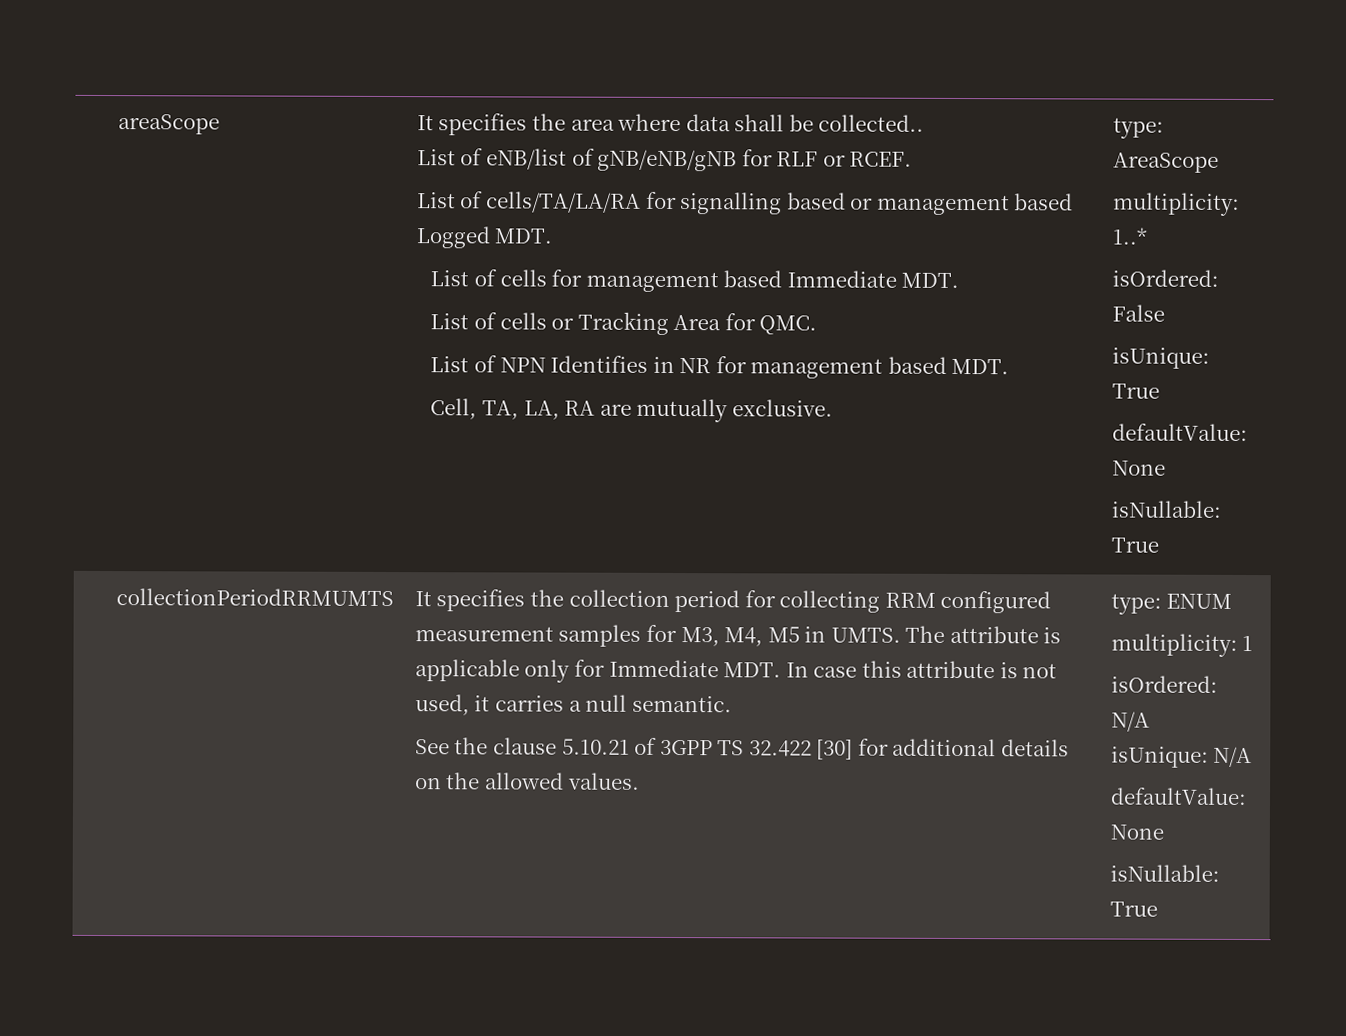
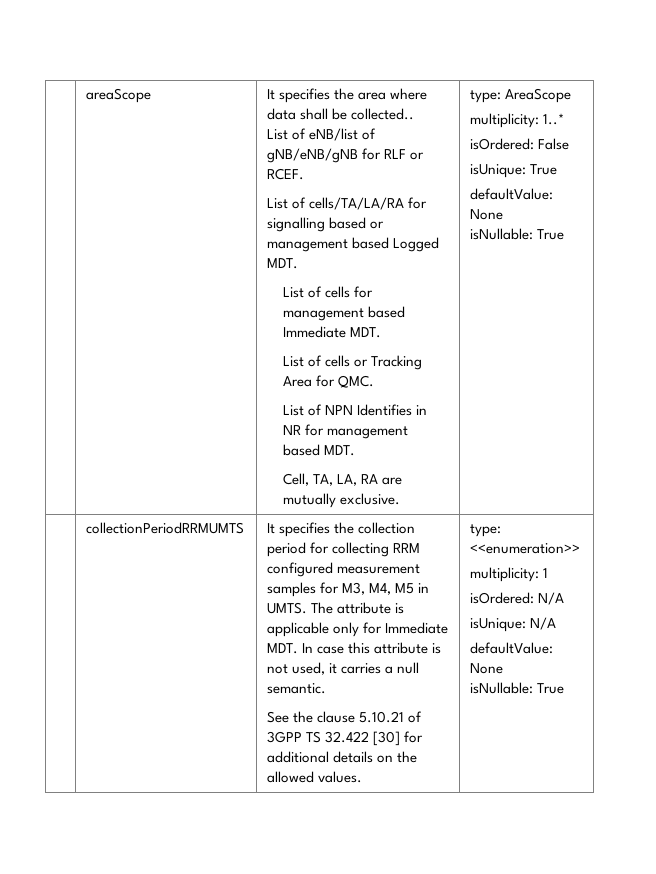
- type: ENUM
+ type: <<enumeration>>

